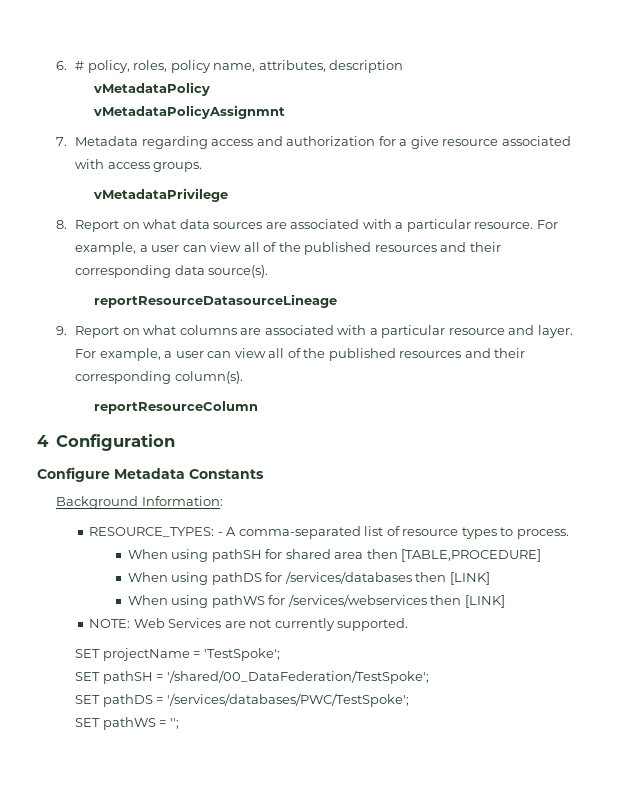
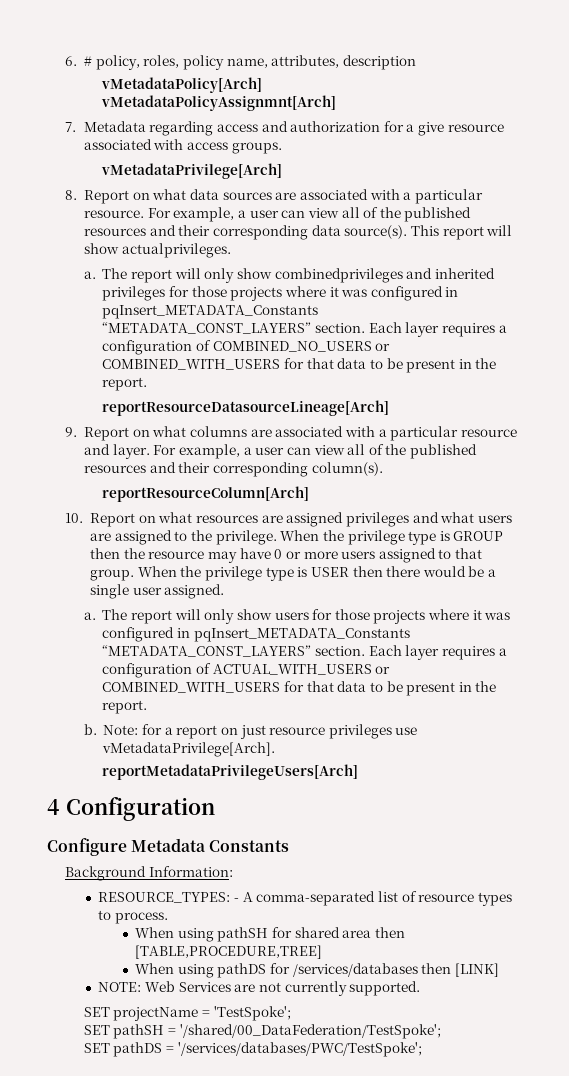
- vMetadataPolicy
- vMetadataPolicyAssignmnt
+ vMetadataPolicy[Arch]
+ vMetadataPolicyAssignmnt[Arch]
- vMetadataPrivilege
+ vMetadataPrivilege[Arch]
- For example, a user can view all of the published resources and their corresponding data source(s).
- reportResourceDatasourceLineage
+ For example, a user can view all of the published resources and their corresponding data source(s). This report will show actualprivileges.
+ a. The report will only show combinedprivileges and inherited privileges for those projects where it was configured in pqInsert_METADATA_Constants “METADATA_CONST_LAYERS” section. Each layer requires a configuration of COMBINED_NO_USERS or COMBINED_WITH_USERS for that data to be present in the report.
+ reportResourceDatasourceLineage[Arch]
- reportResourceColumn
+ reportResourceColumn[Arch]
+ 10. Report on what resources are assigned privileges and what users are assigned to the privilege. When the privilege type is GROUP then the resource may have 0 or more users assigned to that group. When the privilege type is USER then there would be a single user assigned.
+ a. The report will only show users for those projects where it was configured in pqInsert_METADATA_Constants “METADATA_CONST_LAYERS” section. Each layer requires a configuration of ACTUAL_WITH_USERS or COMBINED_WITH_USERS for that data to be present in the report.
+ b. Note: for a report on just resource privileges use vMetadataPrivilege[Arch].
+ reportMetadataPrivilegeUsers[Arch]
- When using pathSH for shared area then [TABLE,PROCEDURE]
+ When using pathSH for shared area then [TABLE,PROCEDURE,TREE]
- When using pathWS for /services/webservices then [LINK]
- SET pathWS = '';

